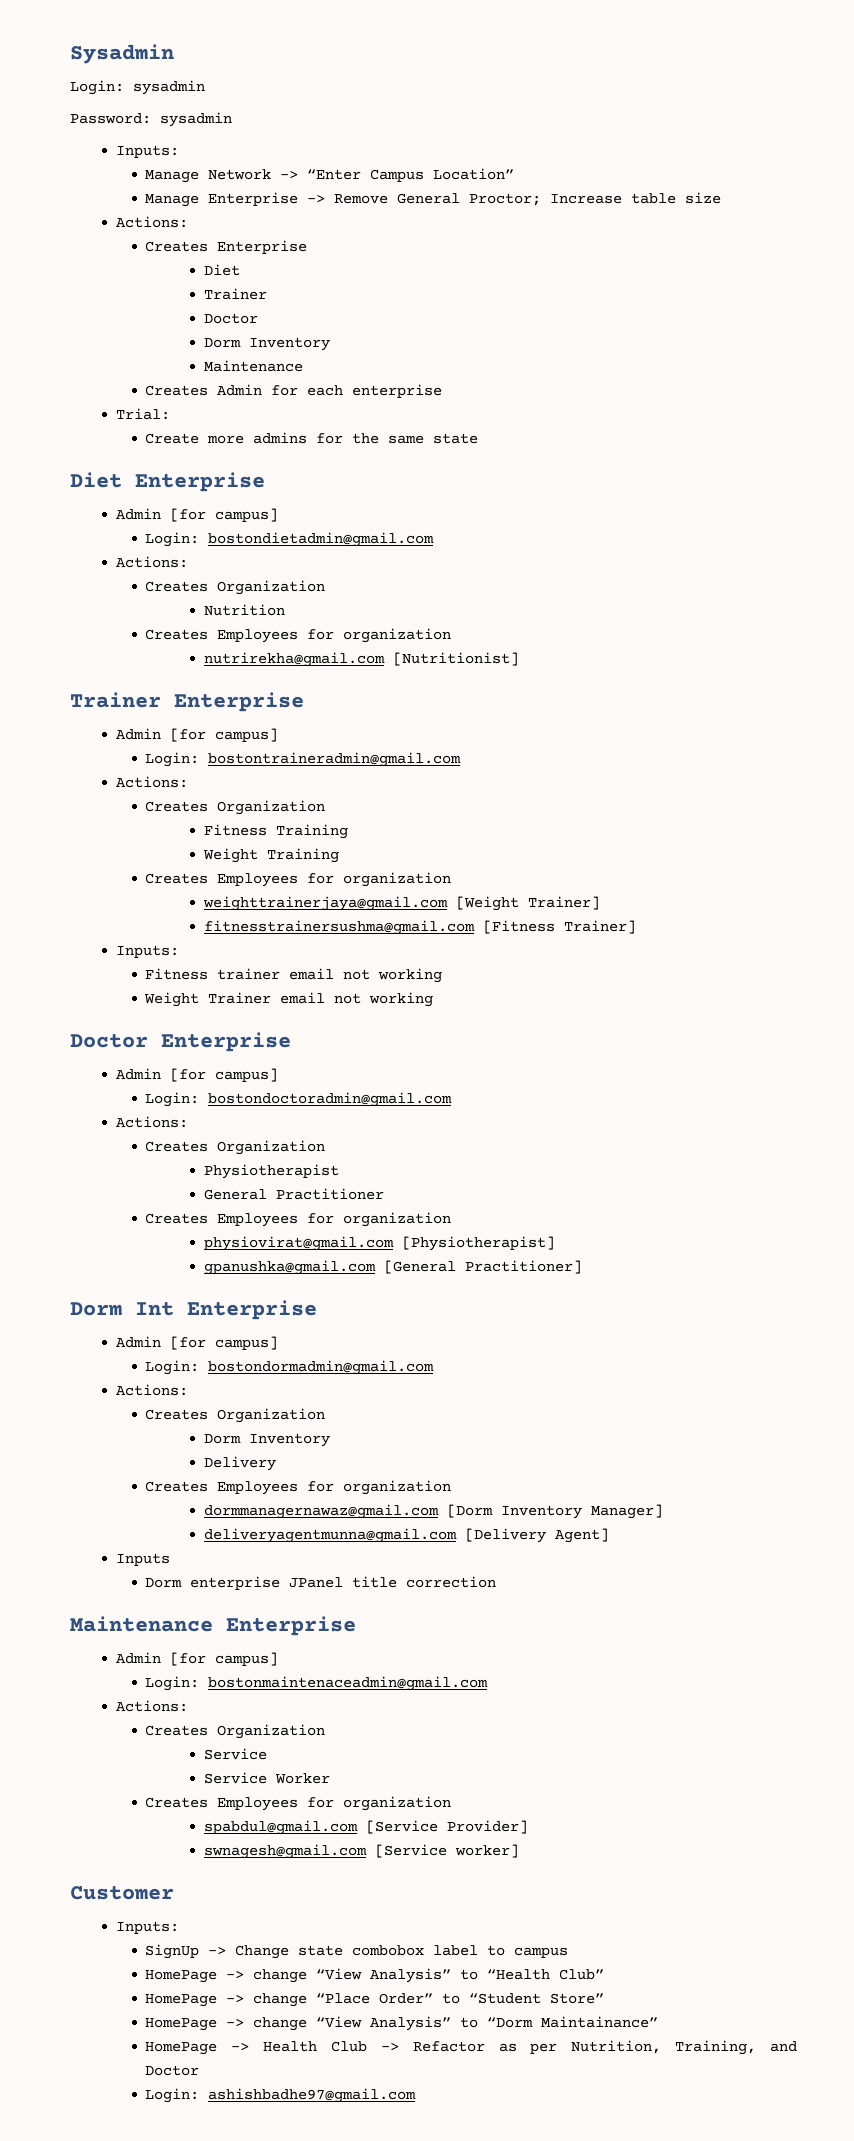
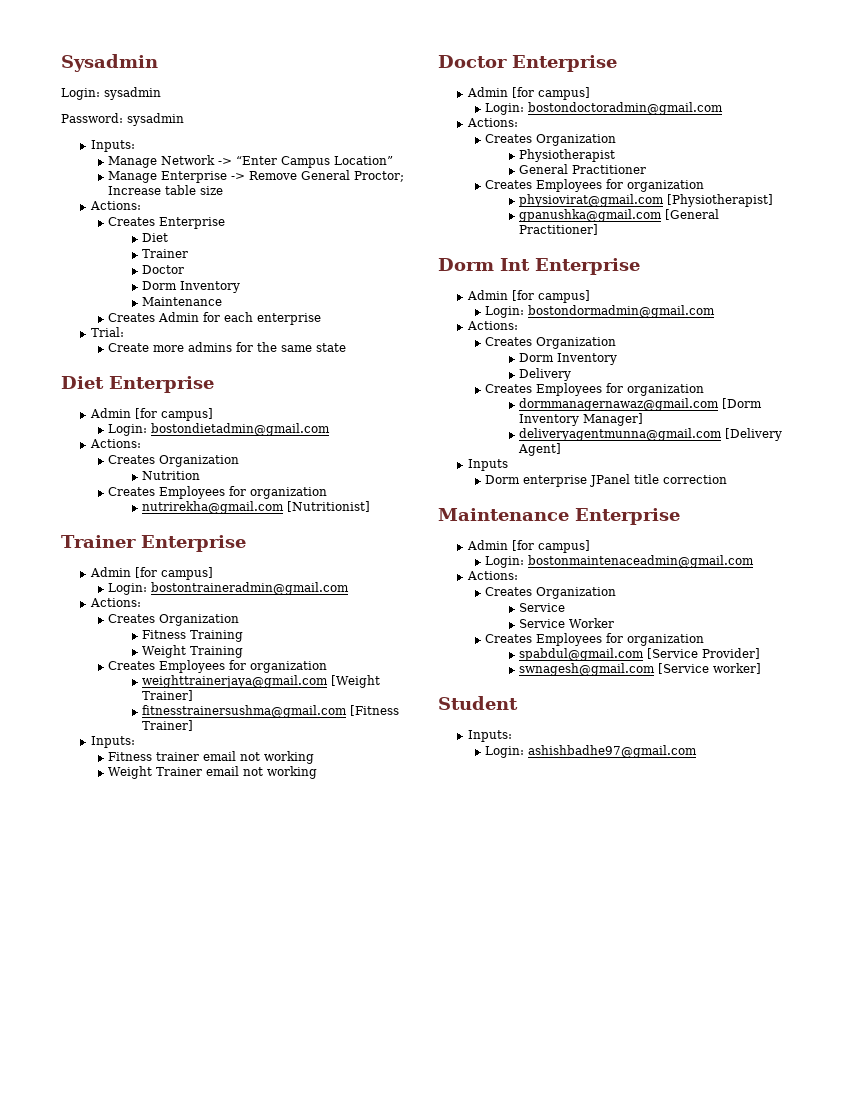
- Customer
+ Student
  Inputs:
- SignUp -> Change state combobox label to campus
- HomePage -> change “View Analysis” to “Health Club”
- HomePage -> change “Place Order” to “Student Store”
- HomePage -> change “View Analysis” to “Dorm Maintainance”
- HomePage -> Health Club -> Refactor as per Nutrition, Training, and Doctor

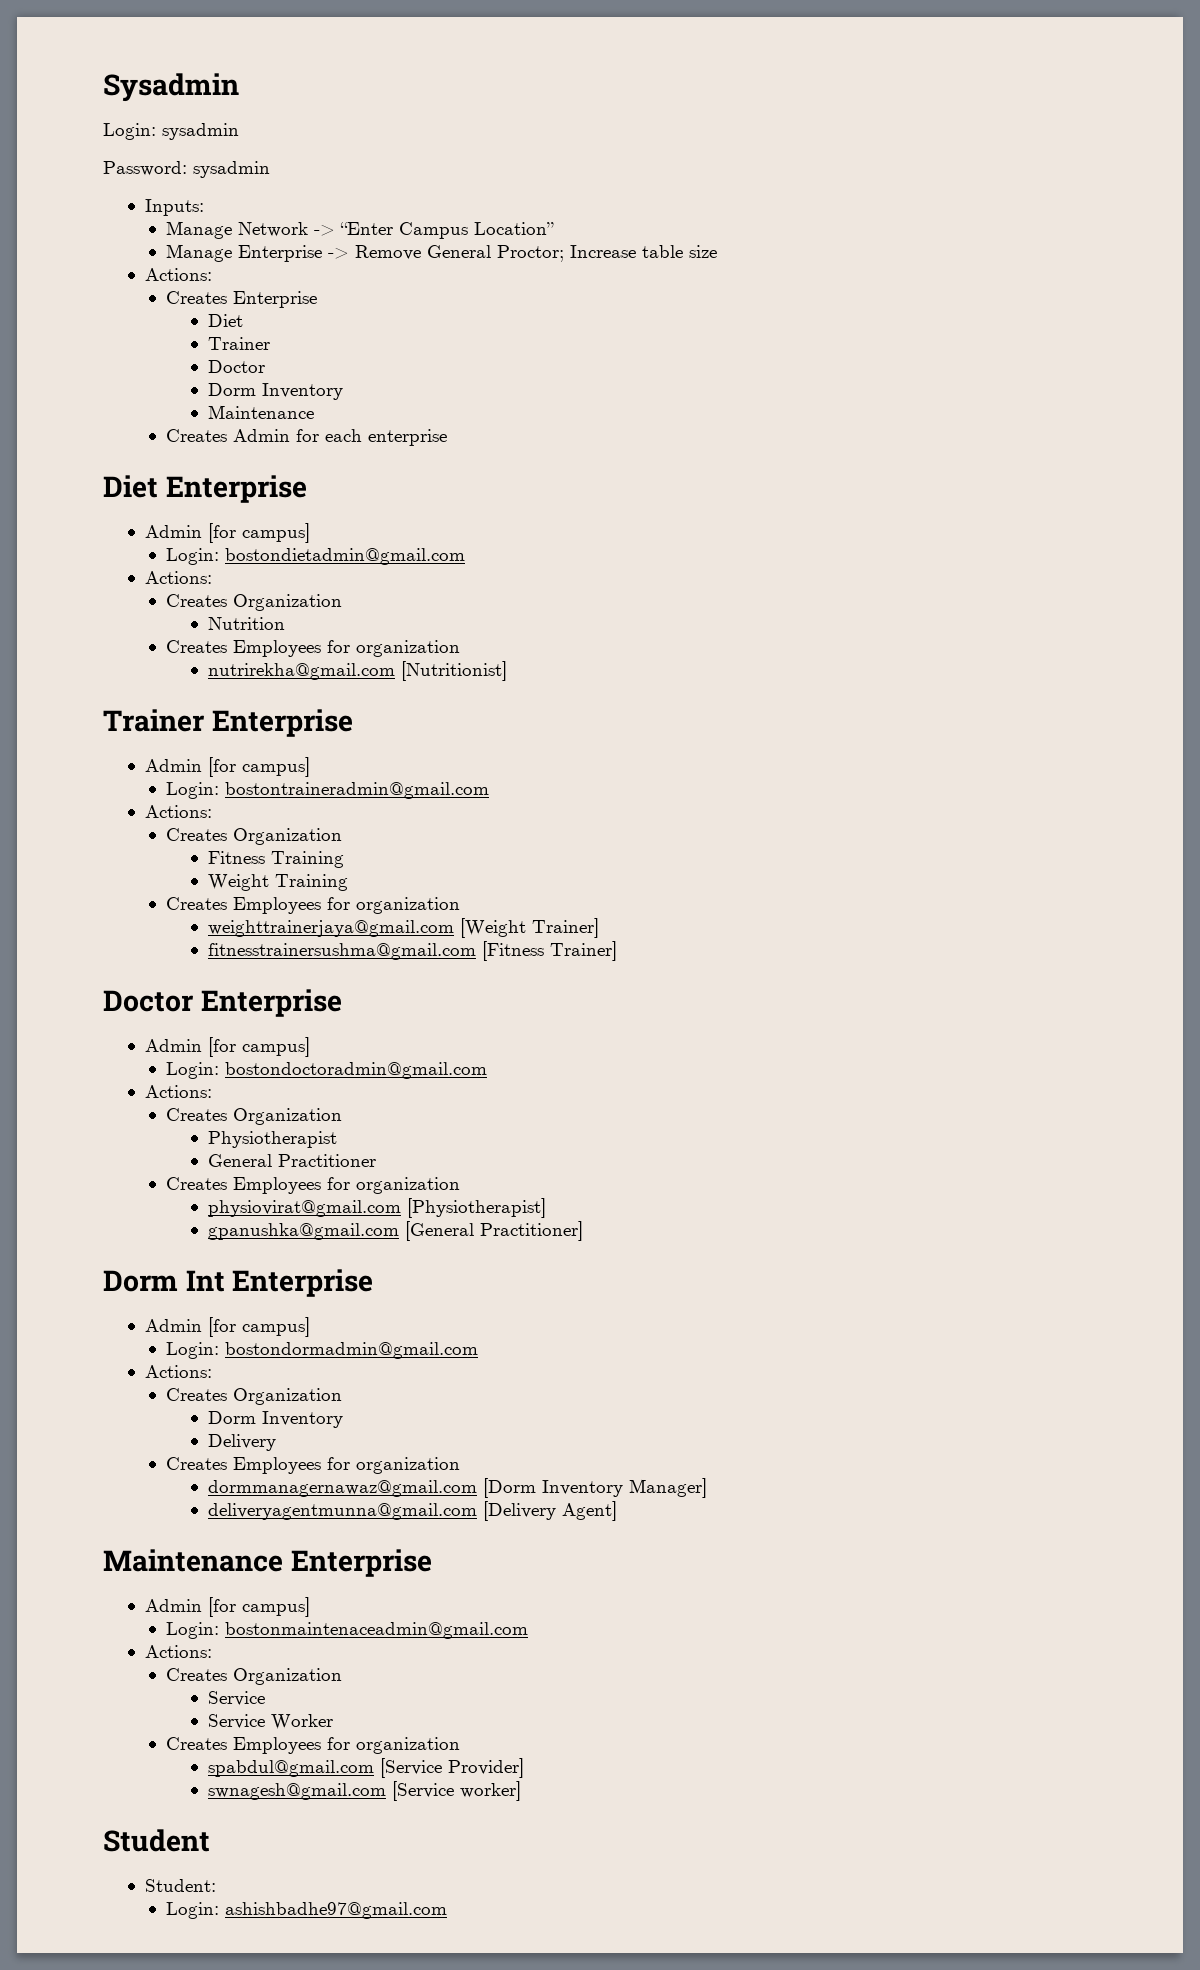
- Trial:
- Create more admins for the same state
  fitnesstrainersushma@gmail.com [Fitness Trainer]
- Inputs:
- Fitness trainer email not working
- Weight Trainer email not working
- Inputs
- Dorm enterprise JPanel title correction
  Student
- Inputs:
+ Student:

